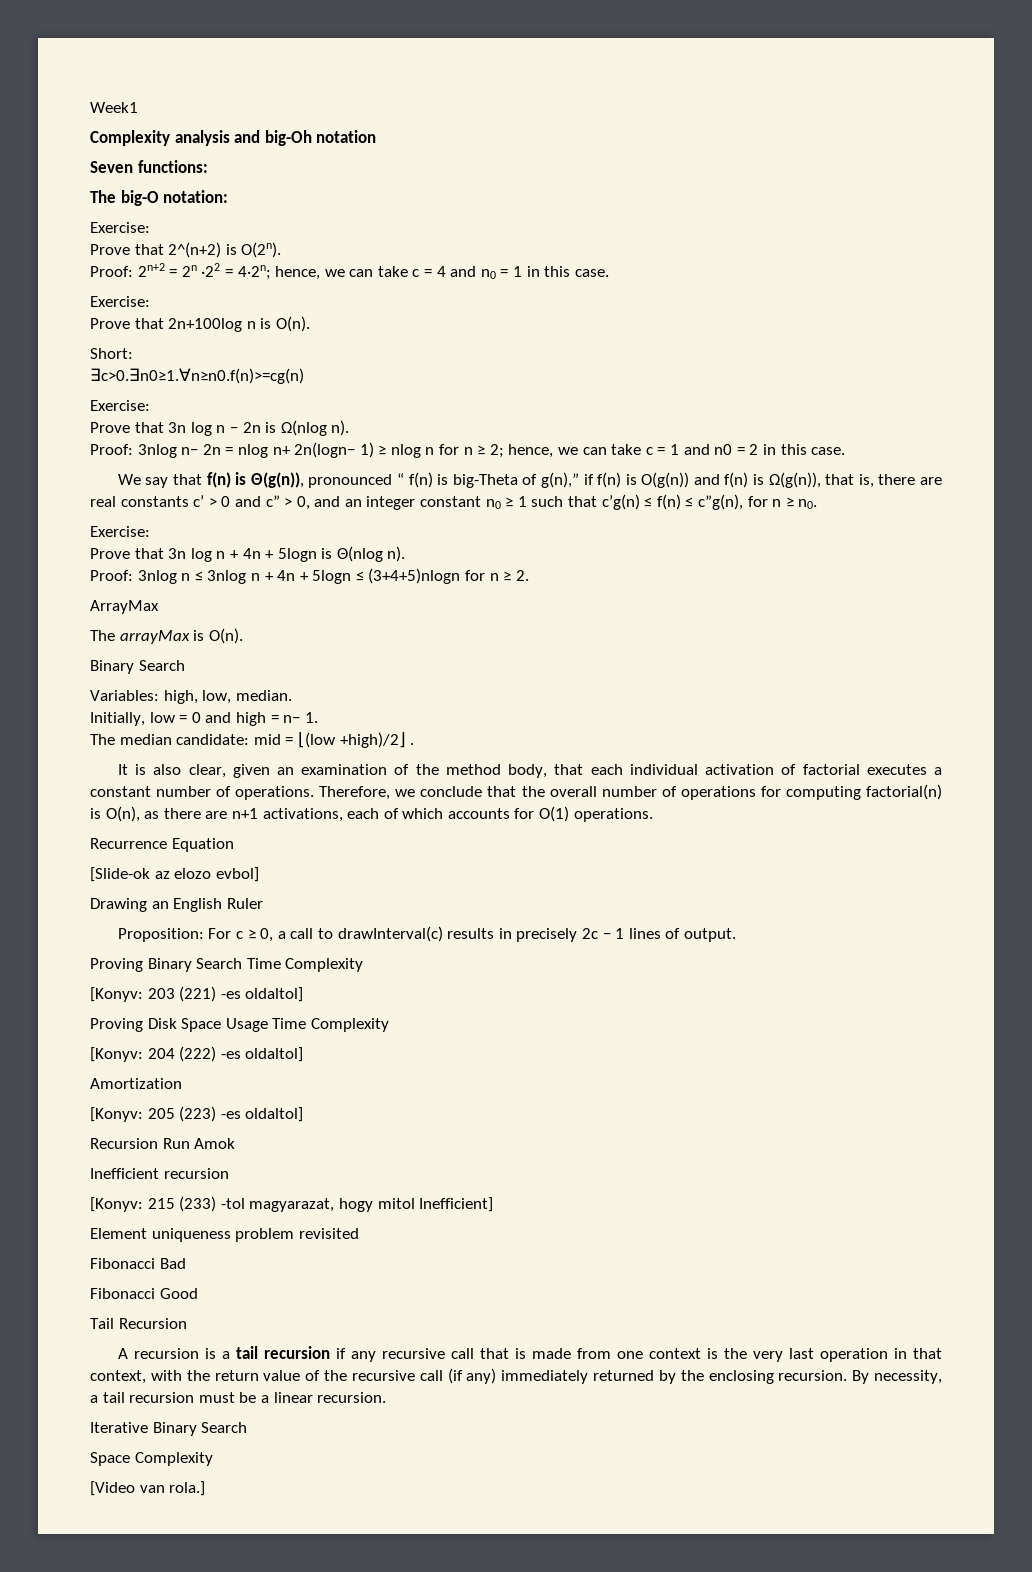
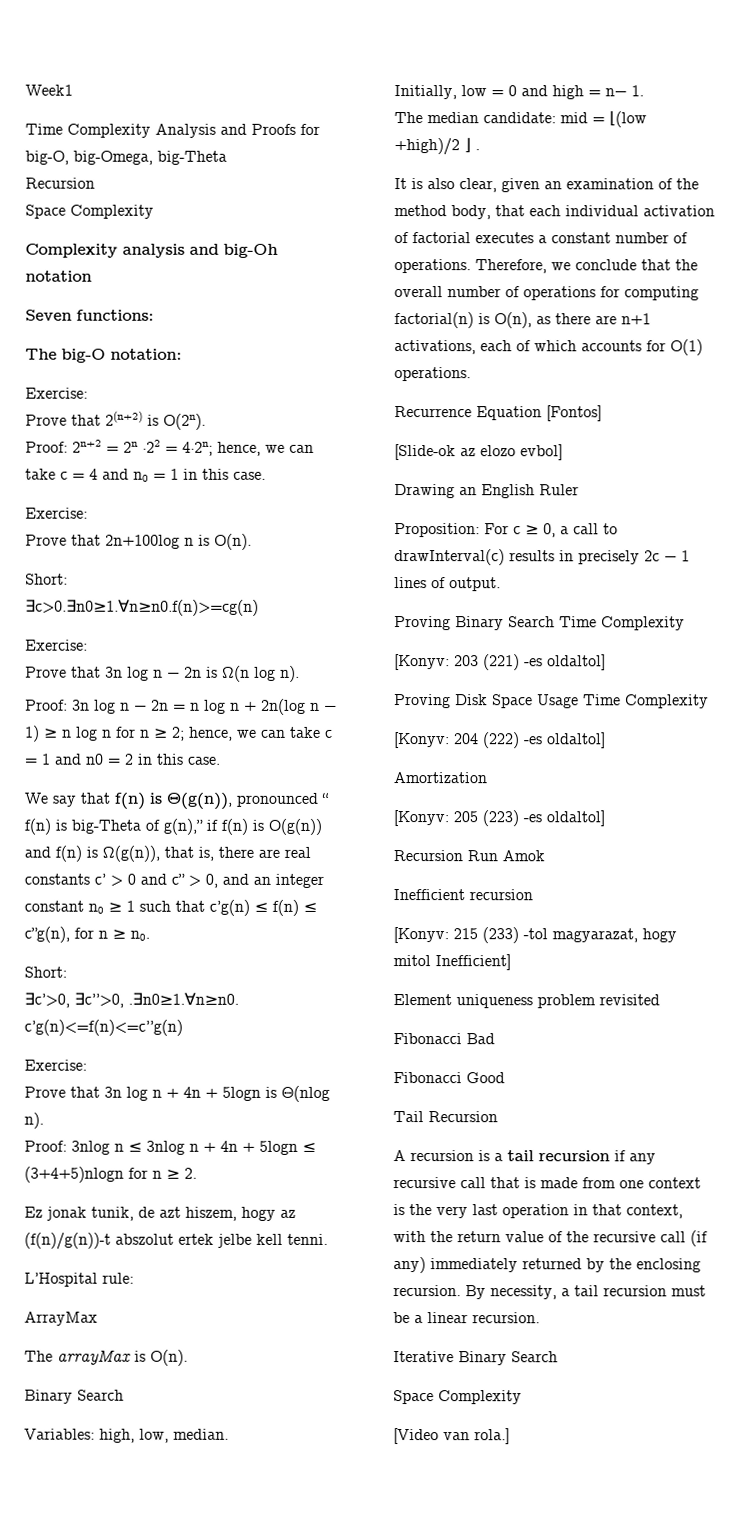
+ Time Complexity Analysis and Proofs for big-O, big-Omega, big-Theta
+ Recursion
+ Space Complexity
- Prove that 2^(n+2) is O(2n).
+ Prove that 2(n+2) is O(2n).
- Prove that 3n log n − 2n is Ω(nlog n).
- Proof: 3nlog n− 2n = nlog n+ 2n(logn− 1) ≥ nlog n for n ≥ 2; hence, we can take c = 1 and n0 = 2 in this case.
+ Prove that 3n log n − 2n is Ω(n log n).
+ Proof: 3n log n − 2n = n log n + 2n(log n − 1) ≥ n log n for n ≥ 2; hence, we can take c = 1 and n0 = 2 in this case.
  We say that f(n) is Θ(g(n)), pronounced “ f(n) is big-Theta of g(n),” if f(n) is O(g(n)) and f(n) is Ω(g(n)), that is, there are real constants c’ > 0 and c” > 0, and an integer constant n0 ≥ 1 such that c’g(n) ≤ f(n) ≤ c”g(n), for n ≥ n0.
+ Short:
+ ∃c’>0, ∃c’’>0, .∃n0≥1.∀n≥n0. c’g(n)<=f(n)<=c’’g(n)
+ Ez jonak tunik, de azt hiszem, hogy az (f(n)/g(n))-t abszolut ertek jelbe kell tenni.
+ L’Hospital rule:
- The median candidate: mid = ⌊(low +high)/2⌋ .
+ The median candidate: mid = ⌊(low +high)/2 ⌋ .
- Recurrence Equation
+ Recurrence Equation [Fontos]

